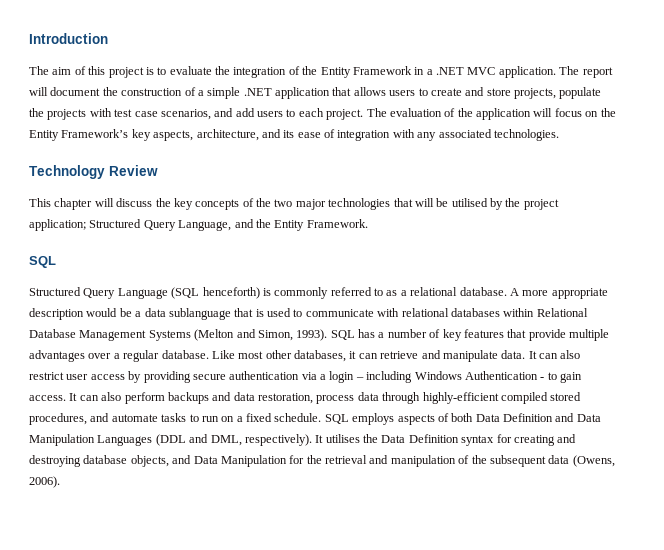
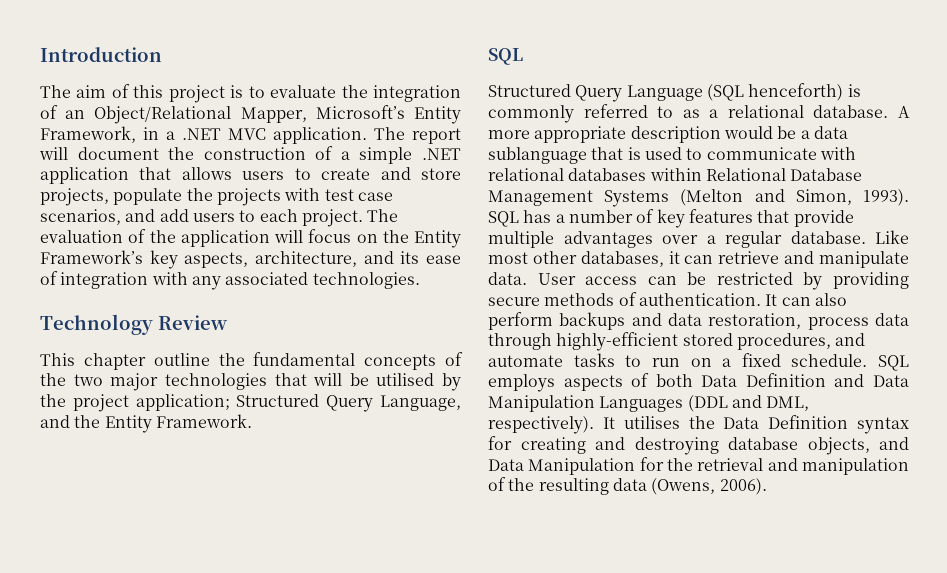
- The aim of this project is to evaluate the integration of the Entity Framework in a .NET MVC application.
+ The aim of this project is to evaluate the integration of an Object/Relational Mapper, Microsoft’s Entity Framework, in a .NET MVC application.
- This chapter will discuss the key concepts of the two major technologies that will be utilised by the project application; Structured Query Language, and the Entity Framework.
+ This chapter outline the fundamental concepts of the two major technologies that will be utilised by the project application; Structured Query Language, and the Entity Framework.
- It can also restrict user access by providing secure authentication via a login – including Windows Authentication - to gain access.
+ User access can be restricted by providing secure methods of authentication.
- It can also perform backups and data restoration, process data through highly-efficient compiled stored procedures, and automate tasks to run on a fixed schedule.
+ It can also perform backups and data restoration, process data through highly-efficient stored procedures, and automate tasks to run on a fixed schedule.
- It utilises the Data Definition syntax for creating and destroying database objects, and Data Manipulation for the retrieval and manipulation of the subsequent data (Owens, 2006).
+ It utilises the Data Definition syntax for creating and destroying database objects, and Data Manipulation for the retrieval and manipulation of the resulting data (Owens, 2006).

